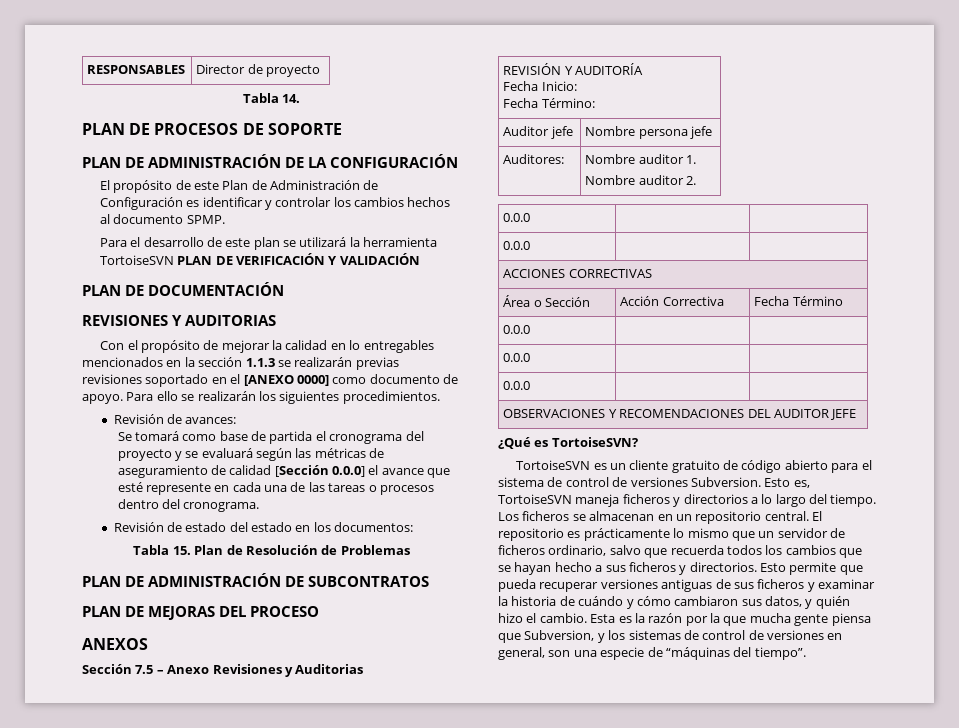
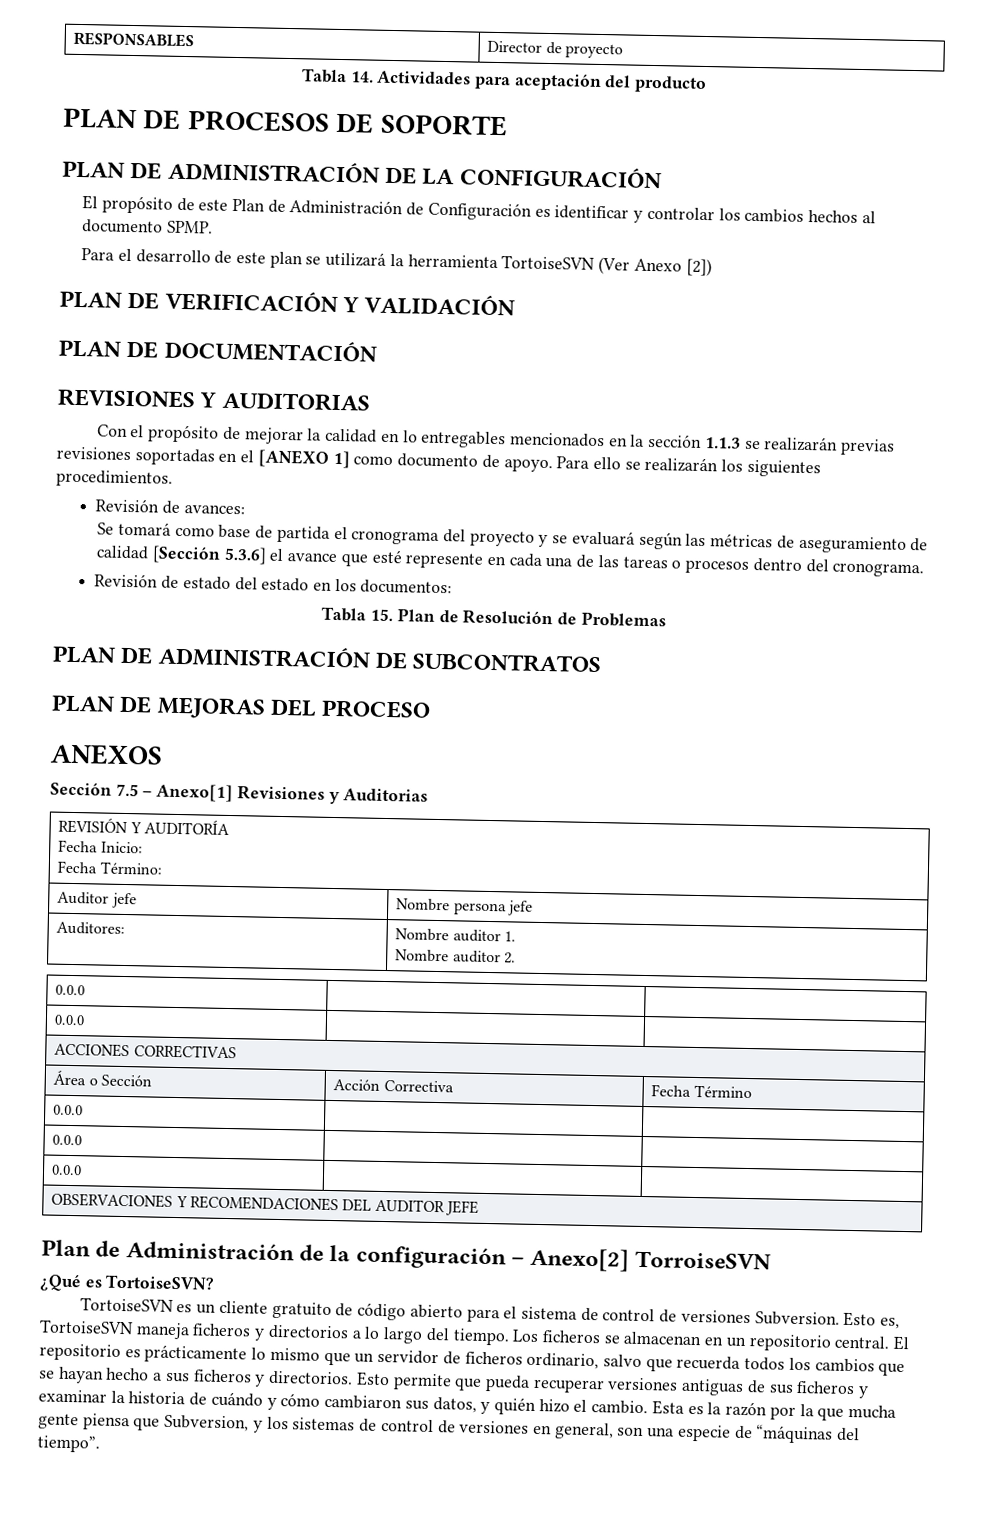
- Tabla 14.
+ Tabla 14. Actividades para aceptación del producto
- Para el desarrollo de este plan se utilizará la herramienta TortoiseSVN PLAN DE VERIFICACIÓN Y VALIDACIÓN
+ Para el desarrollo de este plan se utilizará la herramienta TortoiseSVN (Ver Anexo [2])
+ PLAN DE VERIFICACIÓN Y VALIDACIÓN
- Con el propósito de mejorar la calidad en lo entregables mencionados en la sección 1.1.3 se realizarán previas revisiones soportado en el [ANEXO 0000] como documento de apoyo.
+ Con el propósito de mejorar la calidad en lo entregables mencionados en la sección 1.1.3 se realizarán previas revisiones soportadas en el [ANEXO 1] como documento de apoyo.
- Se tomará como base de partida el cronograma del proyecto y se evaluará según las métricas de aseguramiento de calidad [Sección 0.0.0] el avance que esté represente en cada una de las tareas o procesos dentro del cronograma.
+ Se tomará como base de partida el cronograma del proyecto y se evaluará según las métricas de aseguramiento de calidad [Sección 5.3.6] el avance que esté represente en cada una de las tareas o procesos dentro del cronograma.
- Sección 7.5 – Anexo Revisiones y Auditorias
+ Sección 7.5 – Anexo[1] Revisiones y Auditorias
+ Plan de Administración de la configuración – Anexo[2] TorroiseSVN

